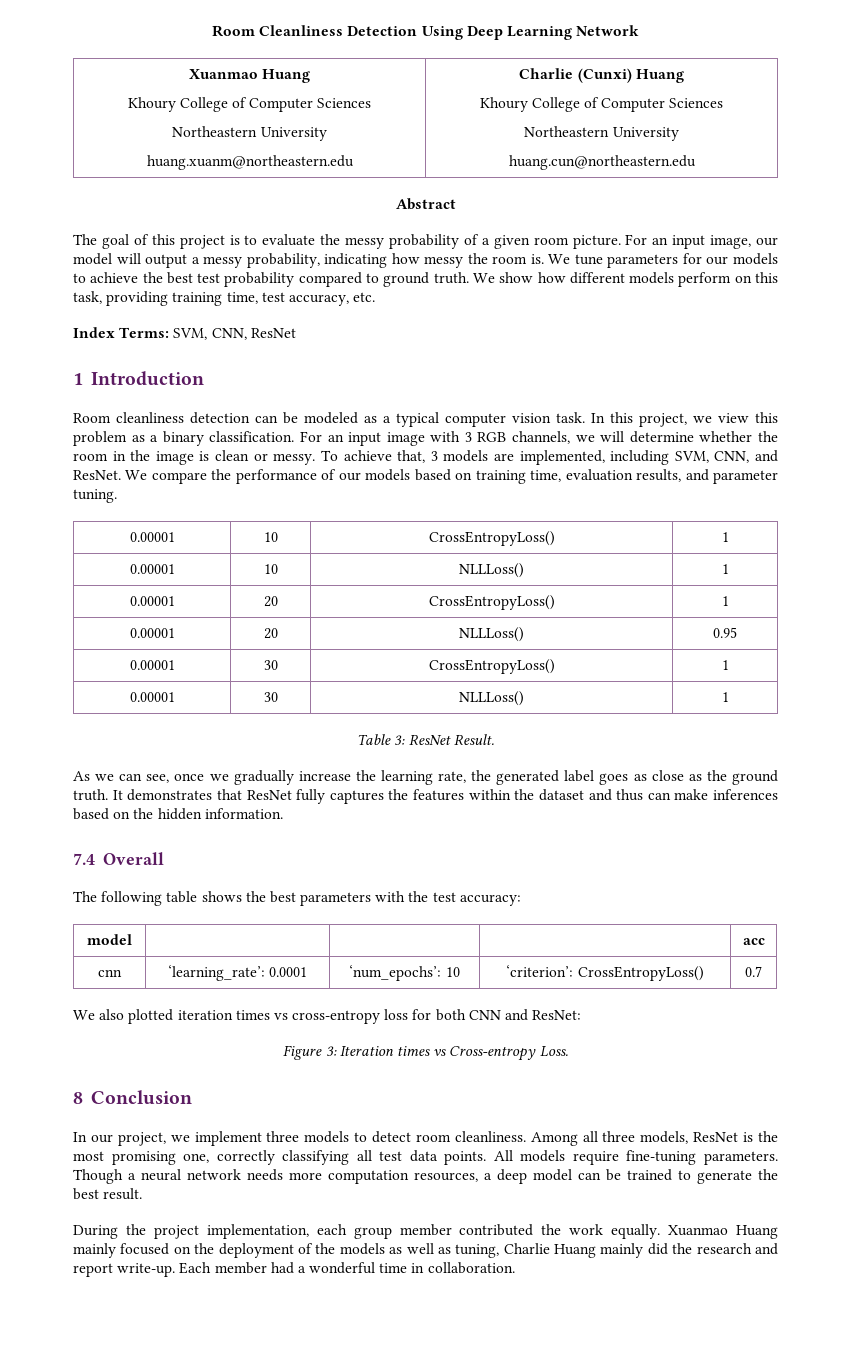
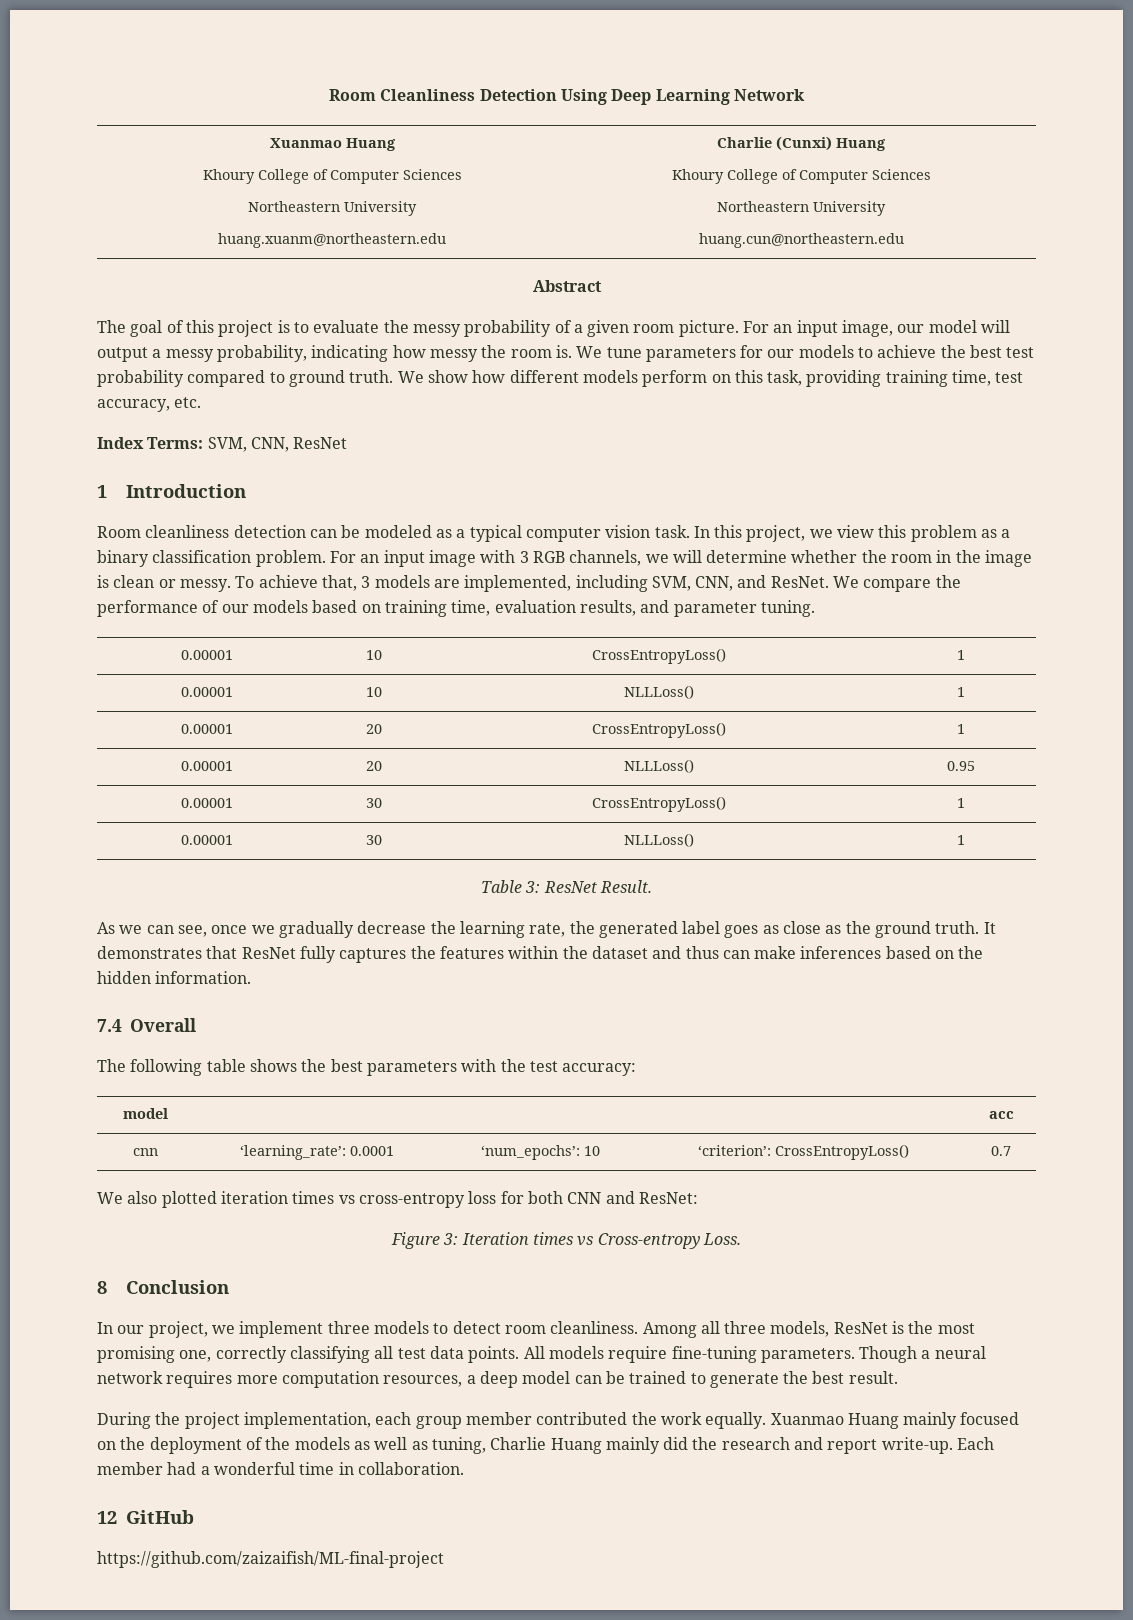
- In this project, we view this problem as a binary classification.
+ In this project, we view this problem as a binary classification problem.
- As we can see, once we gradually increase the learning rate, the generated label goes as close as the ground truth.
+ As we can see, once we gradually decrease the learning rate, the generated label goes as close as the ground truth.
- Though a neural network needs more computation resources, a deep model can be trained to generate the best result.
+ Though a neural network requires more computation resources, a deep model can be trained to generate the best result.
+ 12 GitHub
+ https://github.com/zaizaifish/ML-final-project

